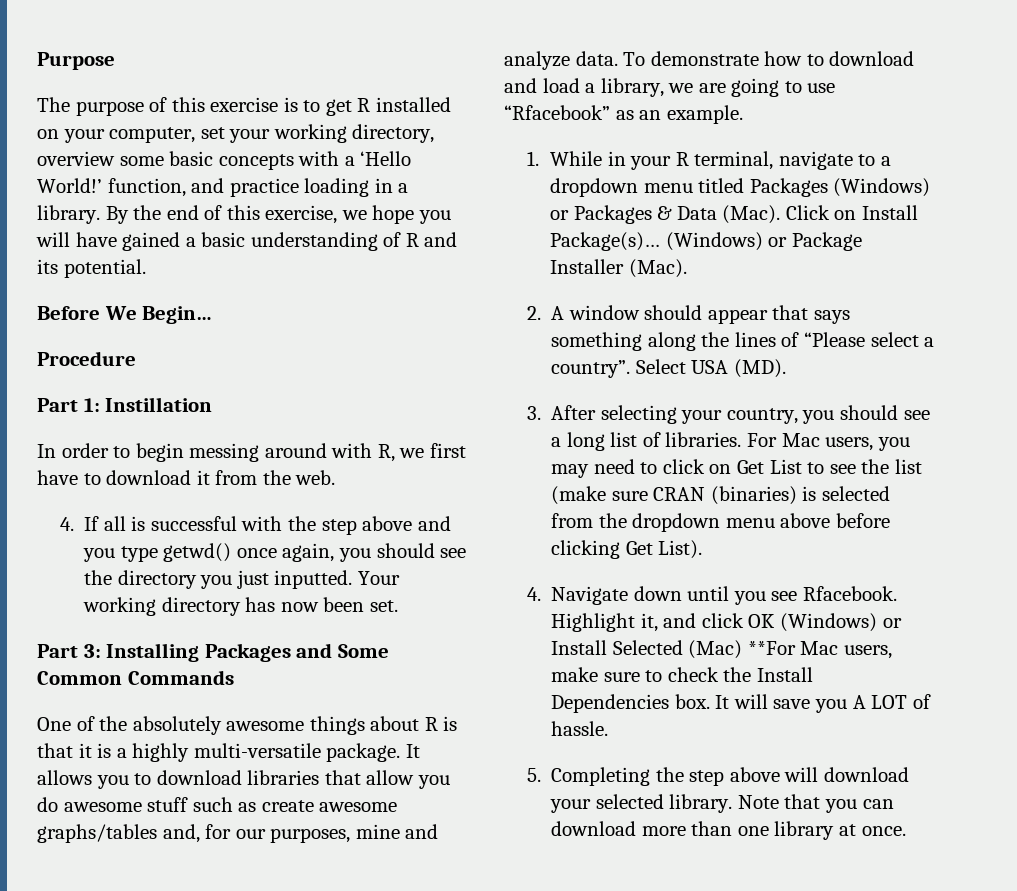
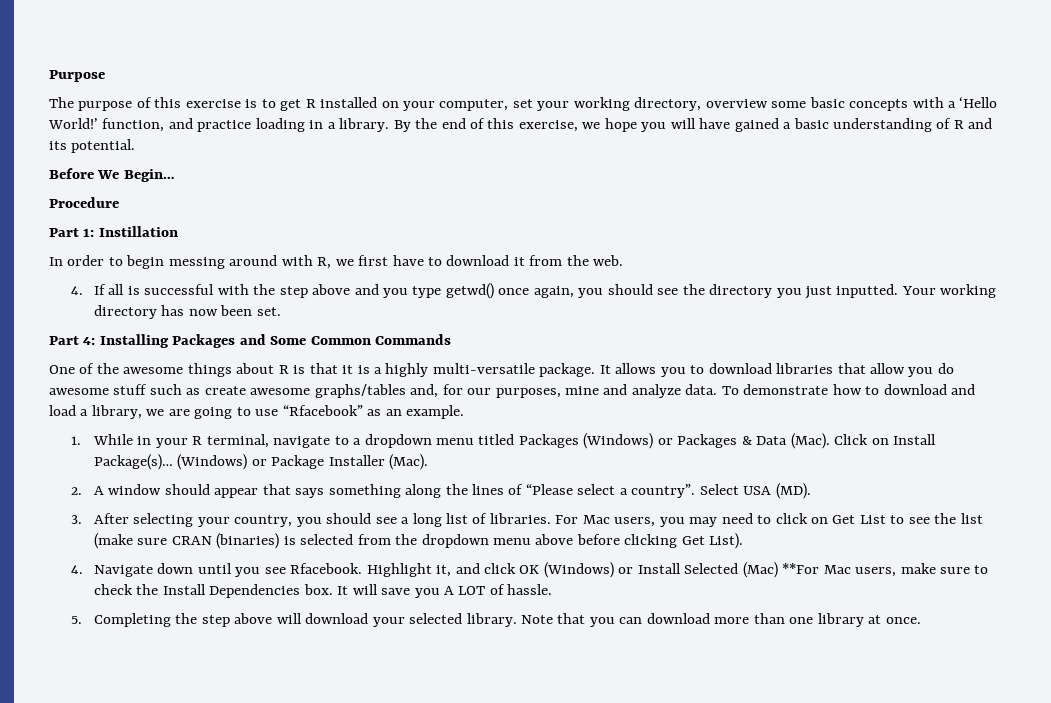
- Part 3: Installing Packages and Some Common Commands
+ Part 4: Installing Packages and Some Common Commands
- One of the absolutely awesome things about R is that it is a highly multi-versatile package.
+ One of the awesome things about R is that it is a highly multi-versatile package.

